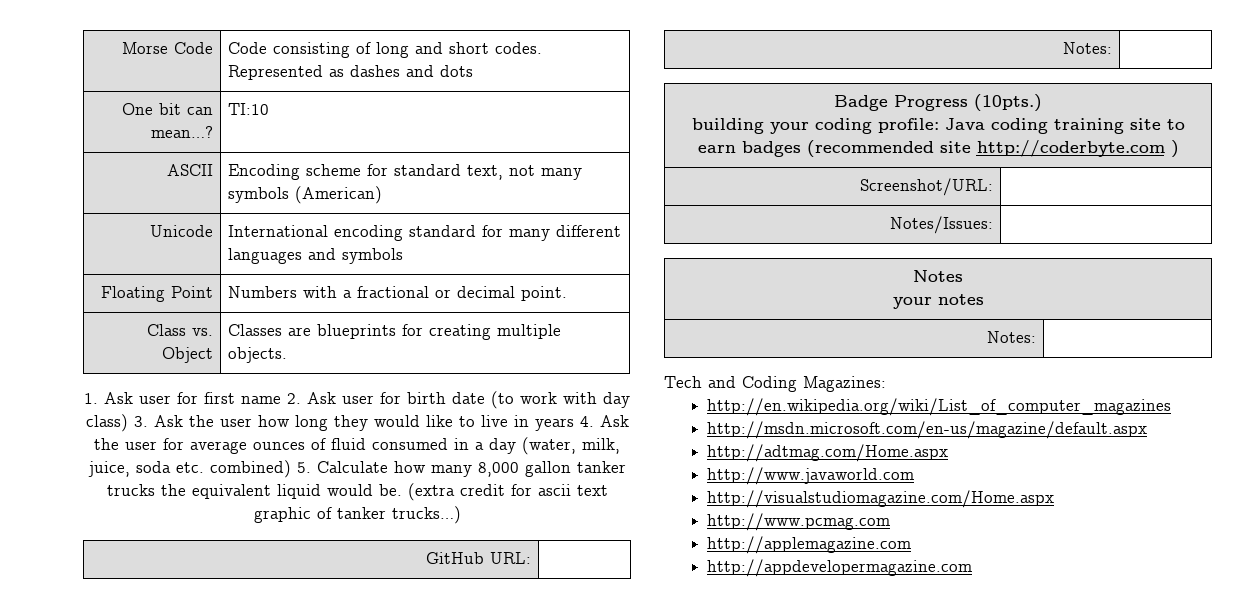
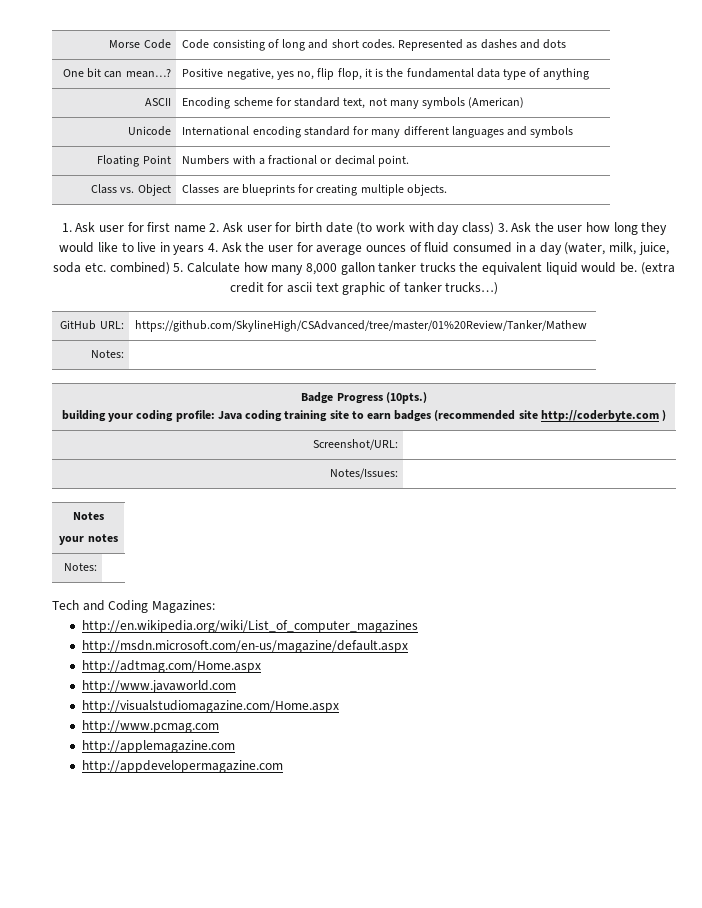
- One bit can mean…? | TI:10
+ One bit can mean…? | Positive negative, yes no, flip flop, it is the fundamental data type of anything
- GitHub URL: |
+ GitHub URL: | https://github.com/SkylineHigh/CSAdvanced/tree/master/01%20Review/Tanker/Mathew

